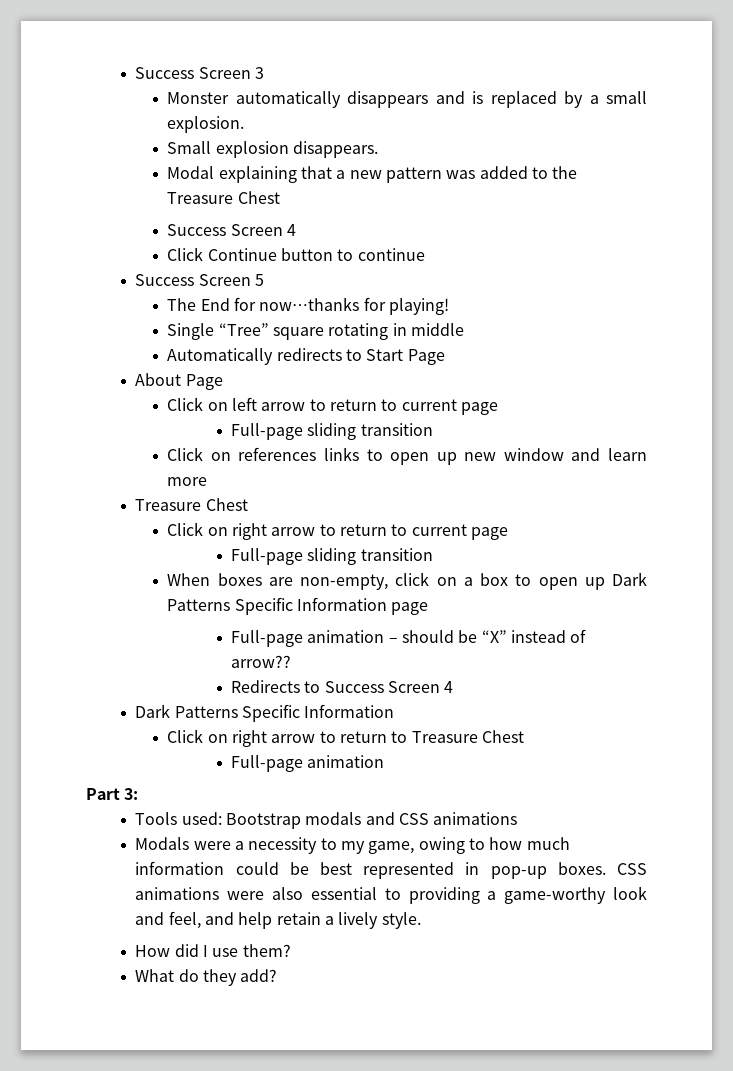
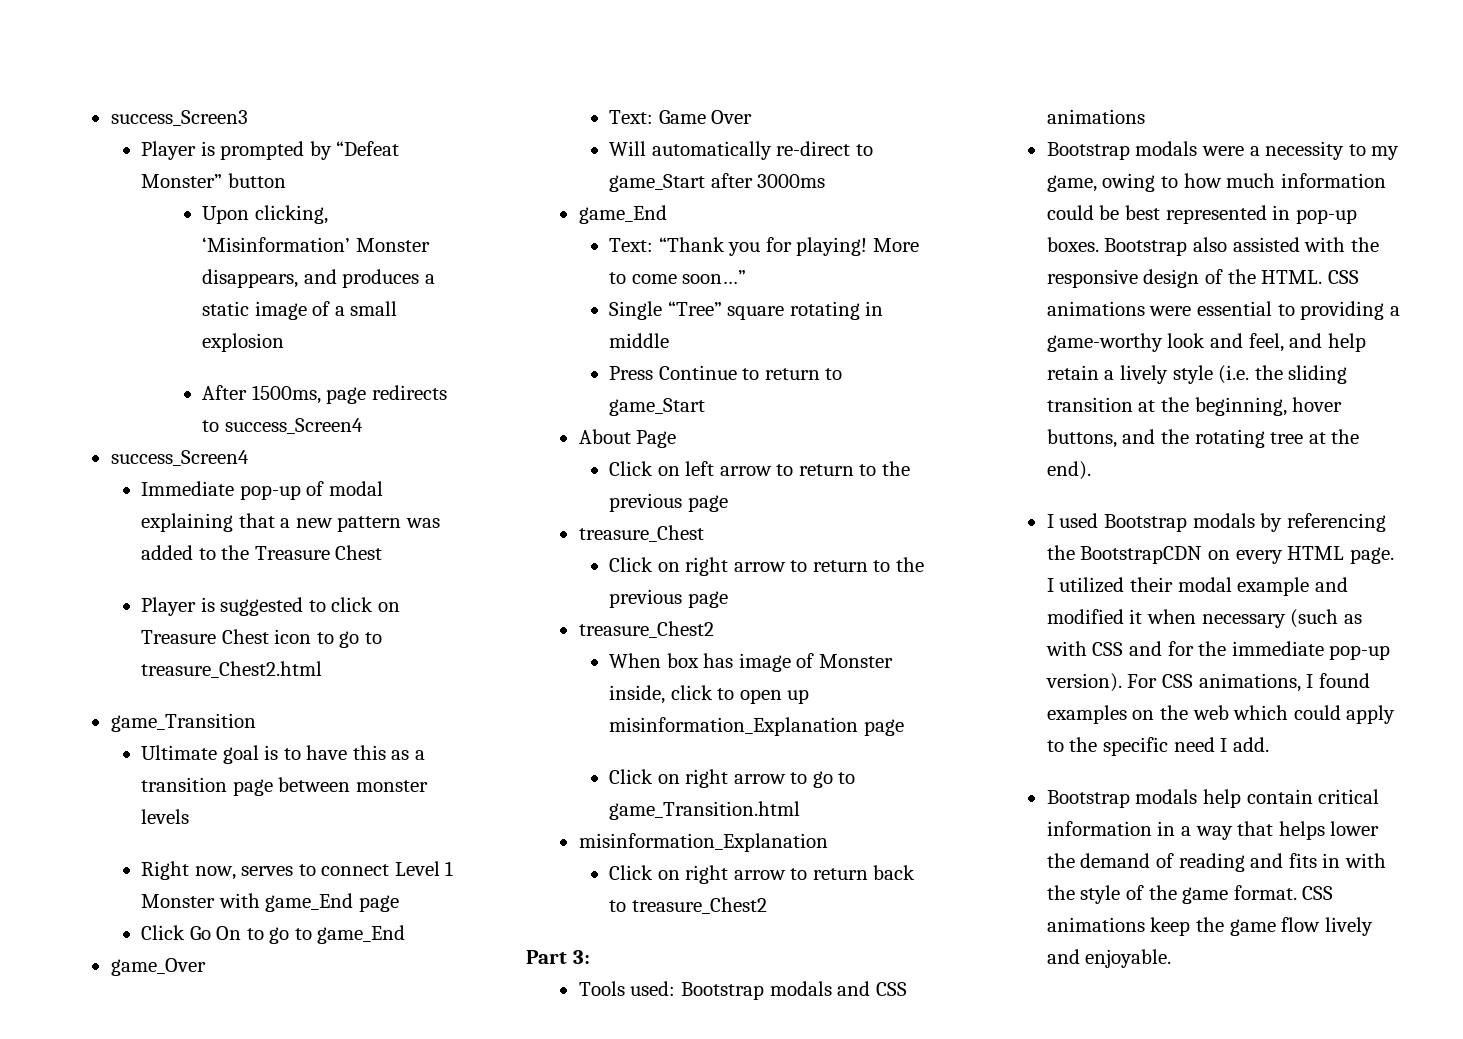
- Success Screen 3
- Monster automatically disappears and is replaced by a small explosion.
- Small explosion disappears.
- Modal explaining that a new pattern was added to the Treasure Chest
- Success Screen 4
- Click Continue button to continue
- Success Screen 5
- The End for now…thanks for playing!
+ success_Screen3
+ Player is prompted by “Defeat Monster” button
+ Upon clicking, ‘Misinformation’ Monster disappears, and produces a static image of a small explosion
+ After 1500ms, page redirects to success_Screen4
+ success_Screen4
+ Immediate pop-up of modal explaining that a new pattern was added to the Treasure Chest
+ Player is suggested to click on Treasure Chest icon to go to treasure_Chest2.html
+ game_Transition
+ Ultimate goal is to have this as a transition page between monster levels
+ Right now, serves to connect Level 1 Monster with game_End page
+ Click Go On to go to game_End
+ game_Over
+ Text: Game Over
+ Will automatically re-direct to game_Start after 3000ms
+ game_End
+ Text: “Thank you for playing! More to come soon…”
- Automatically redirects to Start Page
+ Press Continue to return to game_Start
- Click on left arrow to return to current page
- Full-page sliding transition
- Click on references links to open up new window and learn more
- Treasure Chest
- Click on right arrow to return to current page
- Full-page sliding transition
- When boxes are non-empty, click on a box to open up Dark Patterns Specific Information page
- Full-page animation – should be “X” instead of arrow??
- Redirects to Success Screen 4
- Dark Patterns Specific Information
- Click on right arrow to return to Treasure Chest
- Full-page animation
+ Click on left arrow to return to the previous page
+ treasure_Chest
+ Click on right arrow to return to the previous page
+ treasure_Chest2
+ When box has image of Monster inside, click to open up misinformation_Explanation page
+ Click on right arrow to go to game_Transition.html
+ misinformation_Explanation
+ Click on right arrow to return back to treasure_Chest2
- Modals were a necessity to my game, owing to how much information could be best represented in pop-up boxes.
+ Bootstrap modals were a necessity to my game, owing to how much information could be best represented in pop-up boxes.
+ Bootstrap also assisted with the responsive design of the HTML.
- CSS animations were also essential to providing a game-worthy look and feel, and help retain a lively style.
- How did I use them?
- What do they add?
+ CSS animations were essential to providing a game-worthy look and feel, and help retain a lively style (i.e. the sliding transition at the beginning, hover buttons, and the rotating tree at the end).
+ I used Bootstrap modals by referencing the BootstrapCDN on every HTML page. I utilized their modal example and modified it when necessary (such as with CSS and for the immediate pop-up version). For CSS animations, I found examples on the web which could apply to the specific need I add.
+ Bootstrap modals help contain critical information in a way that helps lower the demand of reading and fits in with the style of the game format. CSS animations keep the game flow lively and enjoyable.

